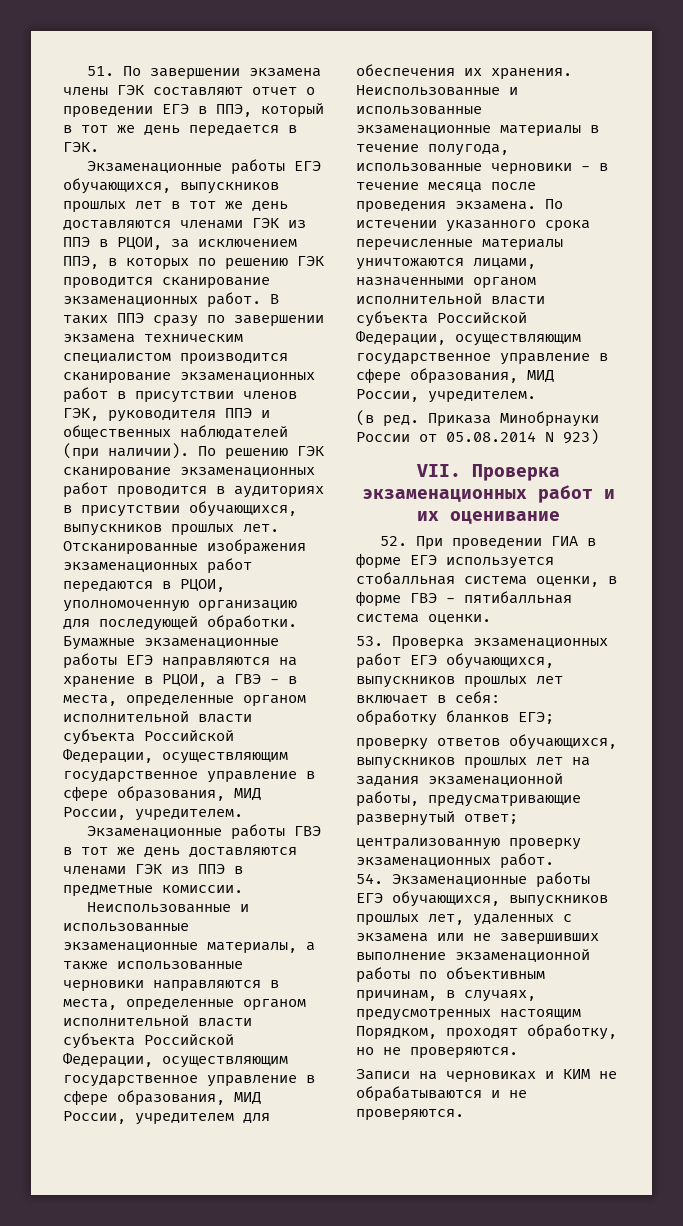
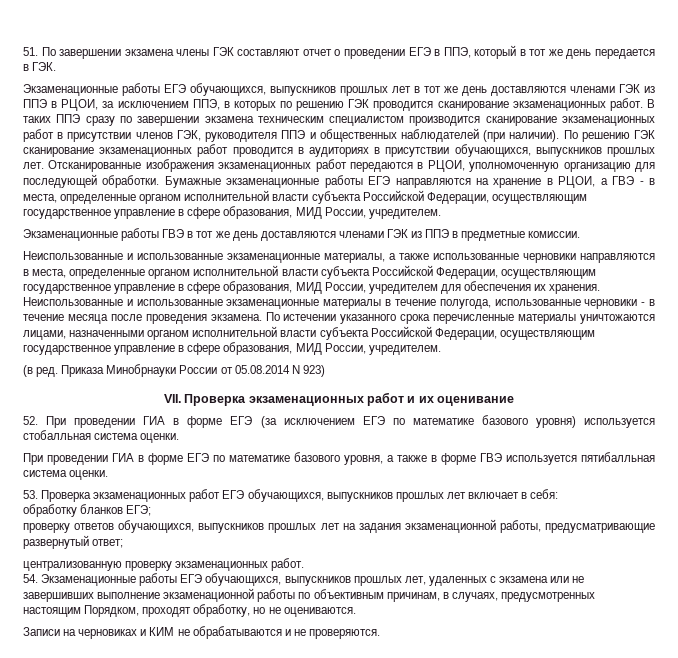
- 52. При проведении ГИА в форме ЕГЭ используется стобалльная система оценки, в форме ГВЭ - пятибалльная система оценки.
+ 52. При проведении ГИА в форме ЕГЭ (за исключением ЕГЭ по математике базового уровня) используется стобалльная система оценки.
+ При проведении ГИА в форме ЕГЭ по математике базового уровня, а также в форме ГВЭ используется пятибалльная система оценки.
- 54. Экзаменационные работы ЕГЭ обучающихся, выпускников прошлых лет, удаленных с экзамена или не завершивших выполнение экзаменационной работы по объективным причинам, в случаях, предусмотренных настоящим Порядком, проходят обработку, но не проверяются.
+ 54. Экзаменационные работы ЕГЭ обучающихся, выпускников прошлых лет, удаленных с экзамена или не завершивших выполнение экзаменационной работы по объективным причинам, в случаях, предусмотренных настоящим Порядком, проходят обработку, но не оцениваются.

